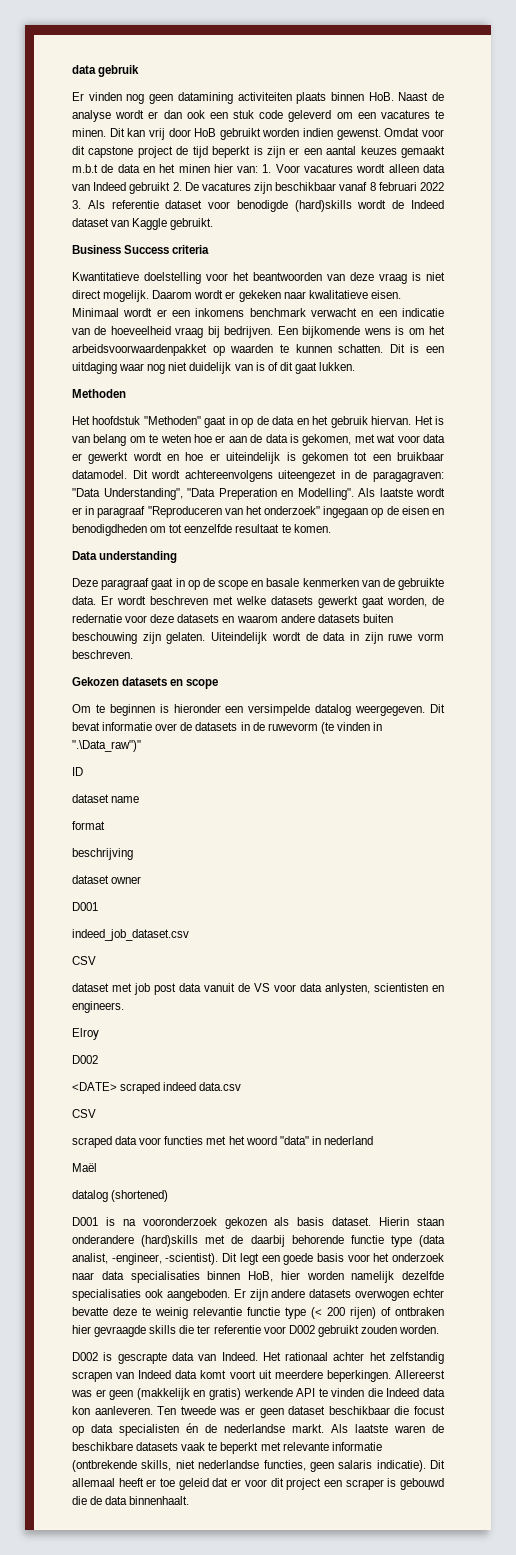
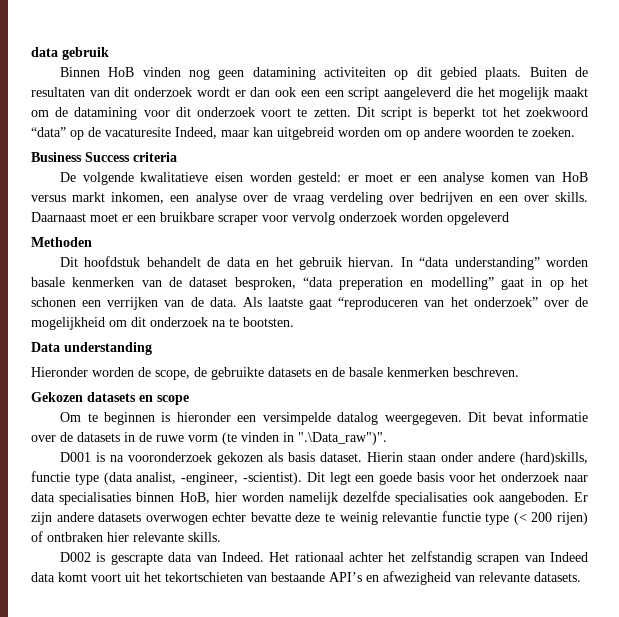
- Er vinden nog geen datamining activiteiten plaats binnen HoB. Naast de analyse wordt er dan ook een stuk code geleverd om een vacatures te minen. Dit kan vrij door HoB gebruikt worden indien gewenst. Omdat voor dit capstone project de tijd beperkt is zijn er een aantal keuzes gemaakt m.b.t de data en het minen hier van: 1. Voor vacatures wordt alleen data van Indeed gebruikt 2. De vacatures zijn beschikbaar vanaf 8 februari 2022 3. Als referentie dataset voor benodigde (hard)skills wordt de Indeed dataset van Kaggle gebruikt.
+ Binnen HoB vinden nog geen datamining activiteiten op dit gebied plaats. Buiten de resultaten van dit onderzoek wordt er dan ook een een script aangeleverd die het mogelijk maakt om de datamining voor dit onderzoek voort te zetten. Dit script is beperkt tot het zoekwoord “data” op de vacaturesite Indeed, maar kan uitgebreid worden om op andere woorden te zoeken.
  Business Success criteria
- Kwantitatieve doelstelling voor het beantwoorden van deze vraag is niet direct mogelijk. Daarom wordt er gekeken naar kwalitatieve eisen. Minimaal wordt er een inkomens benchmark verwacht en een indicatie van de hoeveelheid vraag bij bedrijven. Een bijkomende wens is om het arbeidsvoorwaardenpakket op waarden te kunnen schatten. Dit is een uitdaging waar nog niet duidelijk van is of dit gaat lukken.
+ De volgende kwalitatieve eisen worden gesteld: er moet er een analyse komen van HoB versus markt inkomen, een analyse over de vraag verdeling over bedrijven en een over skills. Daarnaast moet er een bruikbare scraper voor vervolg onderzoek worden opgeleverd
  Methoden
- Het hoofdstuk "Methoden" gaat in op de data en het gebruik hiervan.
+ Dit hoofdstuk behandelt de data en het gebruik hiervan.
- Het is van belang om te weten hoe er aan de data is gekomen, met wat voor data er gewerkt wordt en hoe er uiteindelijk is gekomen tot een bruikbaar datamodel. Dit wordt achtereenvolgens uiteengezet in de paragagraven: "Data Understanding", "Data Preperation en Modelling". Als laatste wordt er in paragraaf "Reproduceren van het onderzoek" ingegaan op de eisen en benodigdheden om tot eenzelfde resultaat te komen.
+ In “data understanding” worden basale kenmerken van de dataset besproken, “data preperation en modelling” gaat in op het schonen een verrijken van de data. Als laatste gaat “reproduceren van het onderzoek” over de mogelijkheid om dit onderzoek na te bootsten.
  Data understanding
- Deze paragraaf gaat in op de scope en basale kenmerken van de gebruikte data. Er wordt beschreven met welke datasets gewerkt gaat worden, de redernatie voor deze datasets en waarom andere datasets buiten beschouwing zijn gelaten. Uiteindelijk wordt de data in zijn ruwe vorm beschreven.
+ Hieronder worden de scope, de gebruikte datasets en de basale kenmerken beschreven.
- Dit bevat informatie over de datasets in de ruwevorm (te vinden in ".\Data_raw")"
- ID
- dataset name
- format
- beschrijving
- dataset owner
- D001
- indeed_job_dataset.csv
- CSV
- dataset met job post data vanuit de VS voor data anlysten, scientisten en engineers.
- Elroy
- D002
- <DATE> scraped indeed data.csv
- CSV
- scraped data voor functies met het woord "data" in nederland
- Maël
- datalog (shortened)
+ Dit bevat informatie over de datasets in de ruwe vorm (te vinden in ".\Data_raw")".
- Hierin staan onderandere (hard)skills met de daarbij behorende functie type (data analist, -engineer, -scientist).
+ Hierin staan onder andere (hard)skills, functie type (data analist, -engineer, -scientist).
- Er zijn andere datasets overwogen echter bevatte deze te weinig relevantie functie type (< 200 rijen) of ontbraken hier gevraagde skills die ter referentie voor D002 gebruikt zouden worden.
+ Er zijn andere datasets overwogen echter bevatte deze te weinig relevantie functie type (< 200 rijen) of ontbraken hier relevante skills.
- Het rationaal achter het zelfstandig scrapen van Indeed data komt voort uit meerdere beperkingen. Allereerst was er geen (makkelijk en gratis) werkende API te vinden die Indeed data kon aanleveren. Ten tweede was er geen dataset beschikbaar die focust op data specialisten én de nederlandse markt. Als laatste waren de beschikbare datasets vaak te beperkt met relevante informatie (ontbrekende skills, niet nederlandse functies, geen salaris indicatie). Dit allemaal heeft er toe geleid dat er voor dit project een scraper is gebouwd die de data binnenhaalt.
+ Het rationaal achter het zelfstandig scrapen van Indeed data komt voort uit het tekortschieten van bestaande API’s en afwezigheid van relevante datasets.

